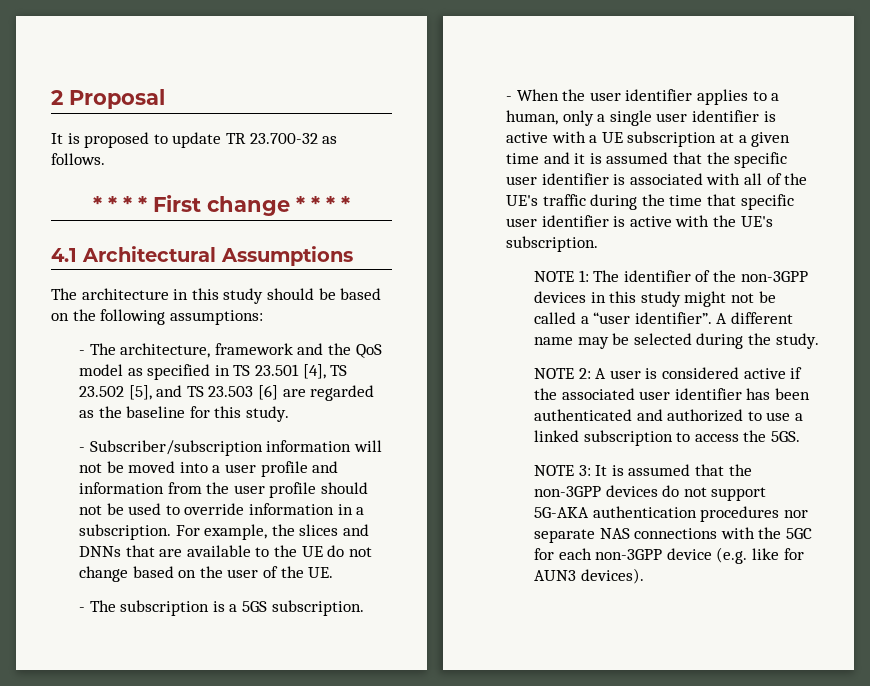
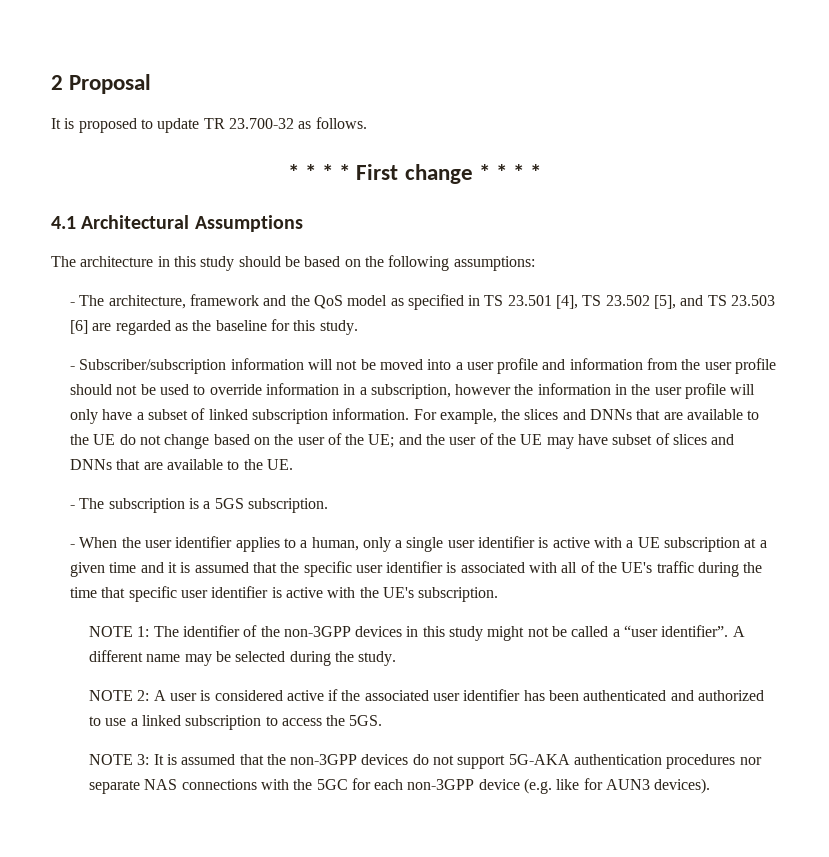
- - Subscriber/subscription information will not be moved into a user profile and information from the user profile should not be used to override information in a subscription.
+ - Subscriber/subscription information will not be moved into a user profile and information from the user profile should not be used to override information in a subscription, however the information in the user profile will only have a subset of linked subscription information.
- For example, the slices and DNNs that are available to the UE do not change based on the user of the UE.
+ For example, the slices and DNNs that are available to the UE do not change based on the user of the UE; and the user of the UE may have subset of slices and DNNs that are available to the UE.

